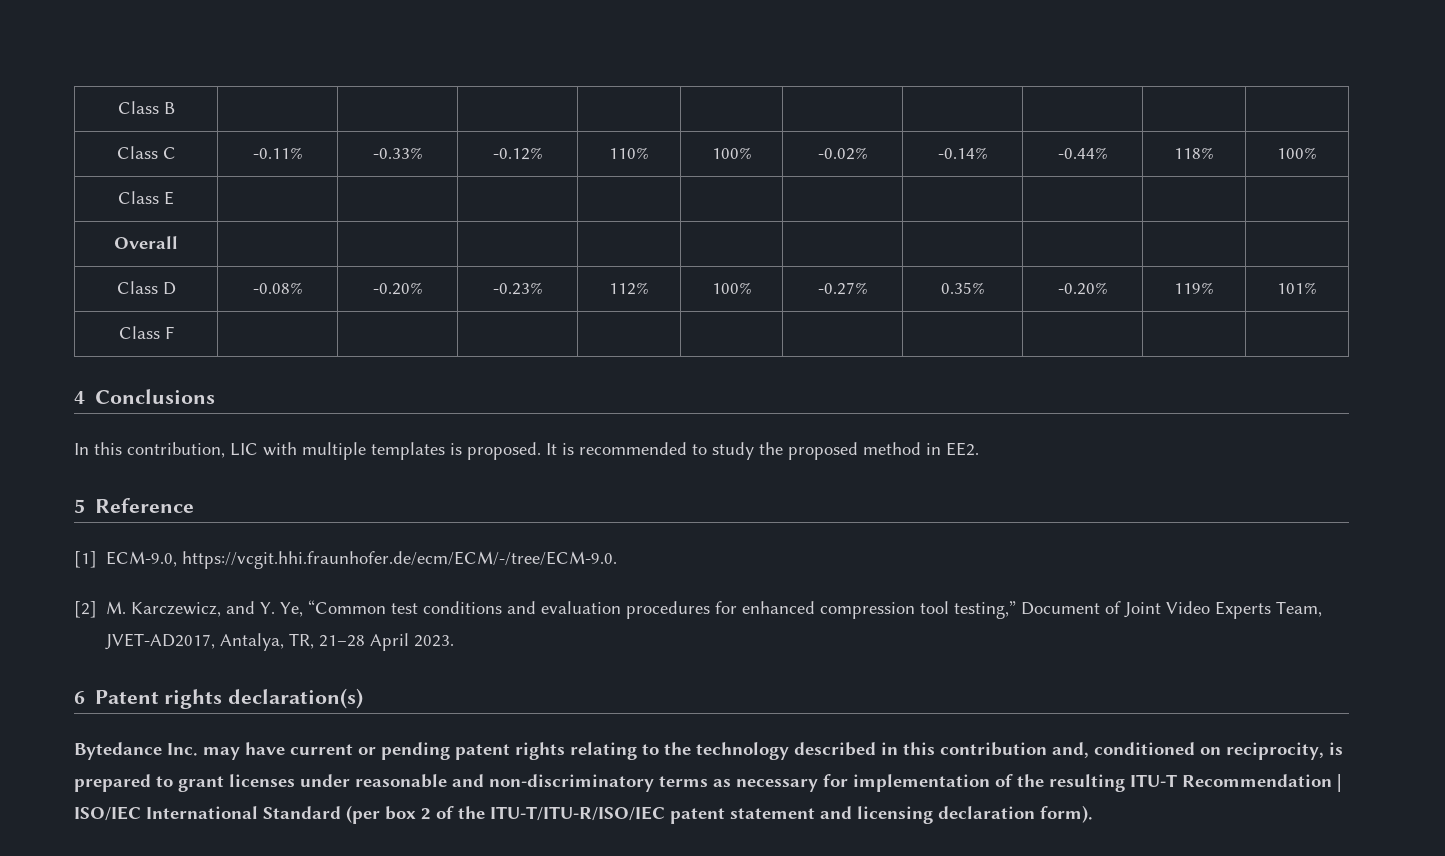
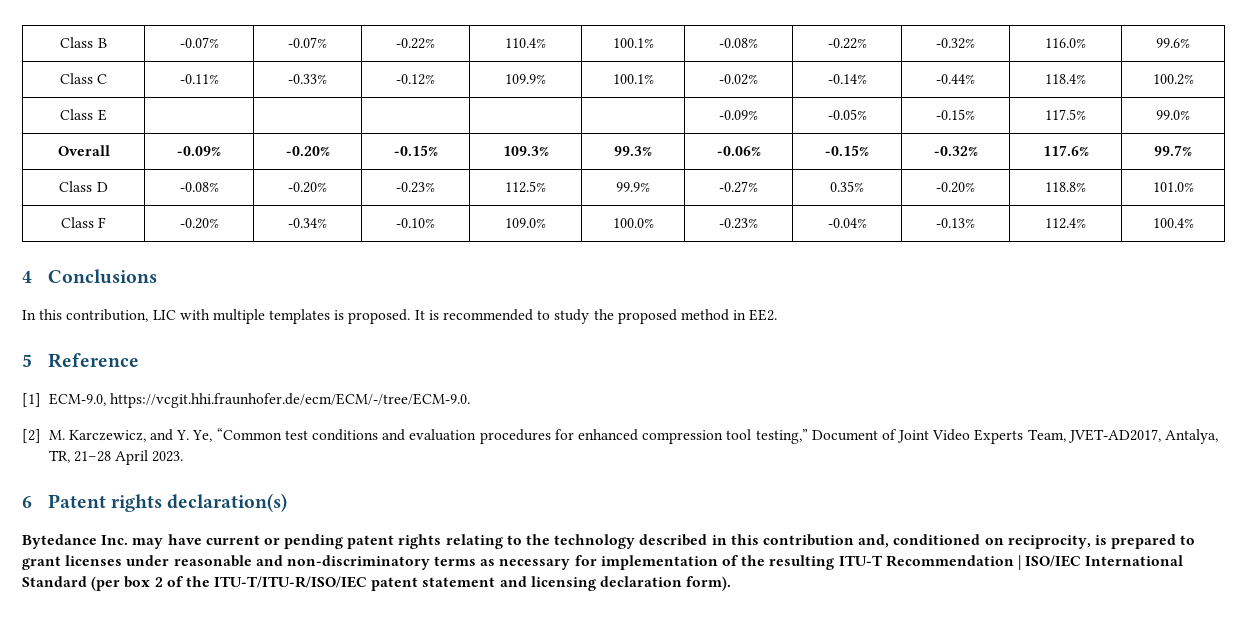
- Class B | | | | | | | | | |
+ Class B | -0.07% | -0.07% | -0.22% | 110.4% | 100.1% | -0.08% | -0.22% | -0.32% | 116.0% | 99.6%
- Class C | -0.11% | -0.33% | -0.12% | 110% | 100% | -0.02% | -0.14% | -0.44% | 118% | 100%
+ Class C | -0.11% | -0.33% | -0.12% | 109.9% | 100.1% | -0.02% | -0.14% | -0.44% | 118.4% | 100.2%
- Class E | | | | | | | | | |
- Overall | | | | | | | | | |
+ Class E | | | | | | -0.09% | -0.05% | -0.15% | 117.5% | 99.0%
+ Overall | -0.09% | -0.20% | -0.15% | 109.3% | 99.3% | -0.06% | -0.15% | -0.32% | 117.6% | 99.7%
- Class D | -0.08% | -0.20% | -0.23% | 112% | 100% | -0.27% | 0.35% | -0.20% | 119% | 101%
+ Class D | -0.08% | -0.20% | -0.23% | 112.5% | 99.9% | -0.27% | 0.35% | -0.20% | 118.8% | 101.0%
- Class F | | | | | | | | | |
+ Class F | -0.20% | -0.34% | -0.10% | 109.0% | 100.0% | -0.23% | -0.04% | -0.13% | 112.4% | 100.4%

